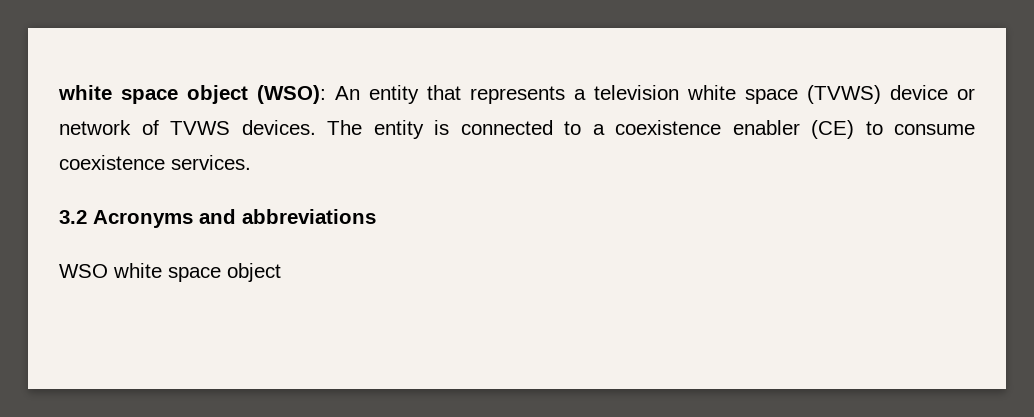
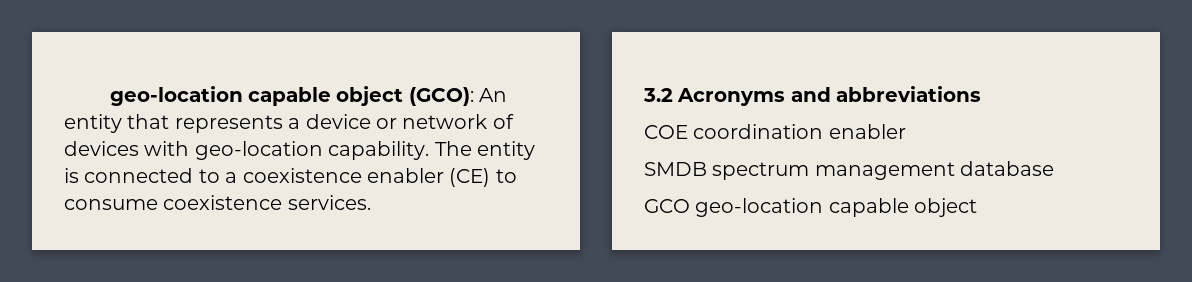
- white space object (WSO): An entity that represents a television white space (TVWS) device or network of TVWS devices.
+ geo-location capable object (GCO): An entity that represents a device or network of devices with geo-location capability.
- WSO white space object
+ COE coordination enabler
+ SMDB spectrum management database
+ GCO geo-location capable object

